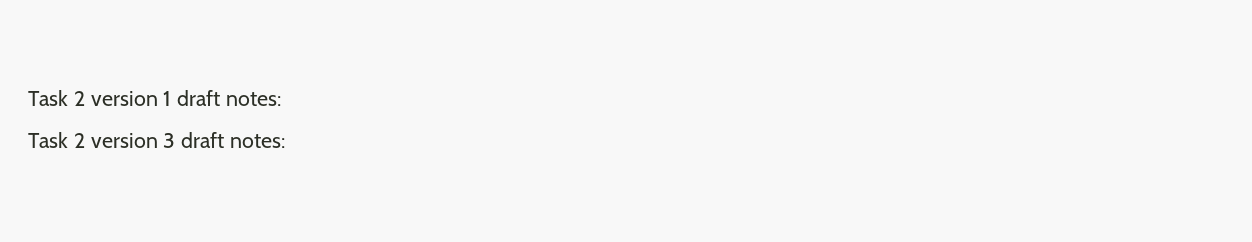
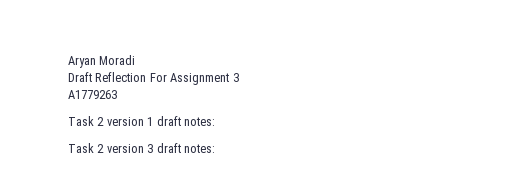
+ Aryan Moradi
+ Draft Reflection For Assignment 3
+ A1779263

